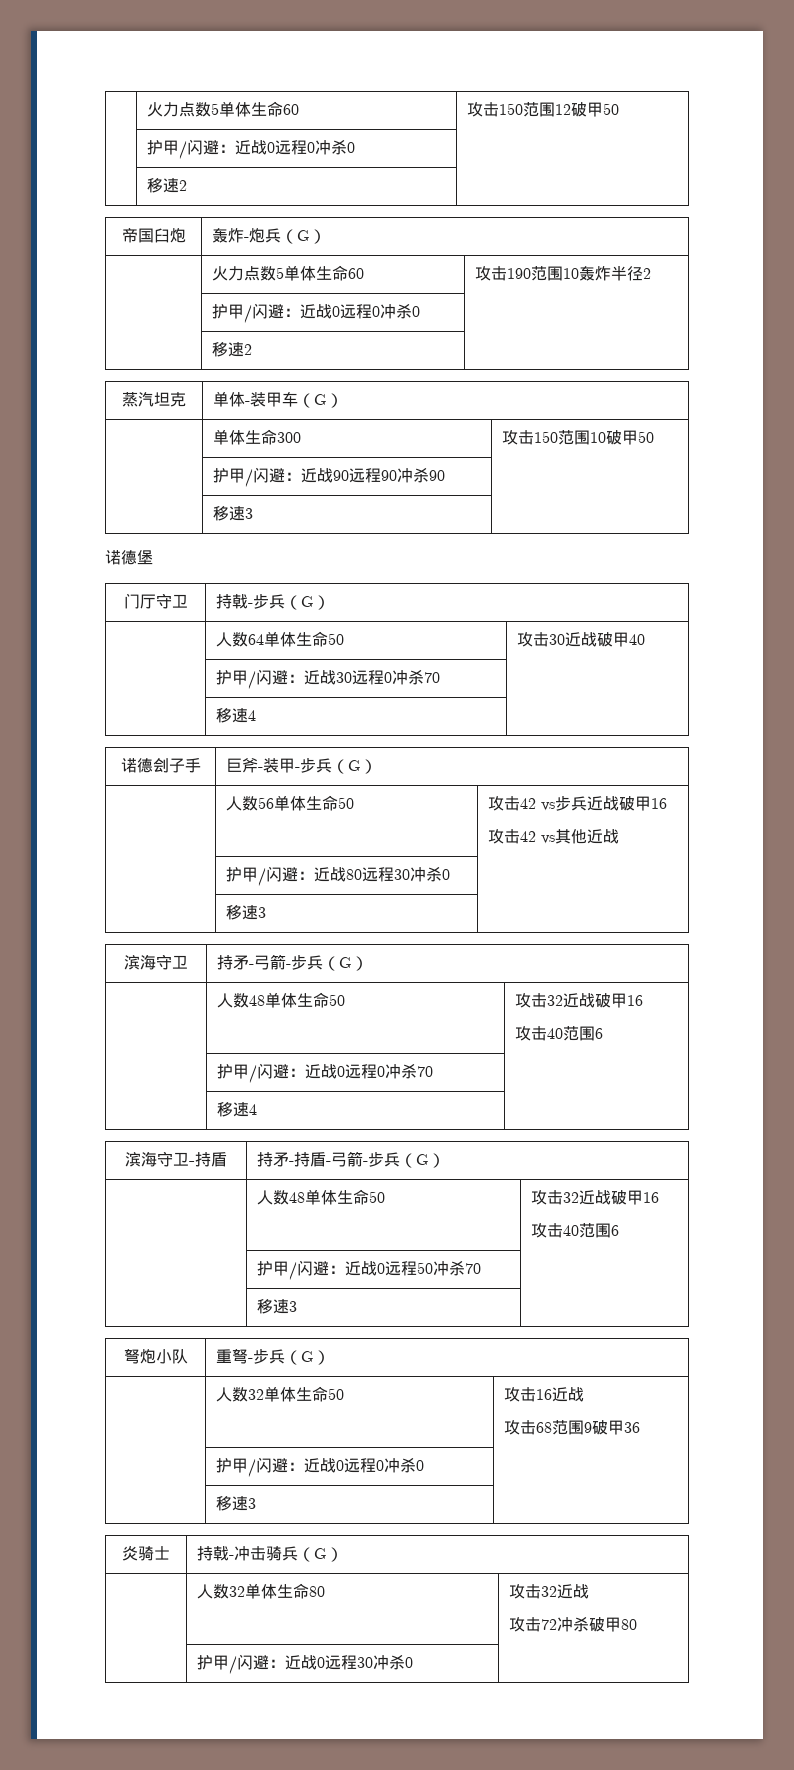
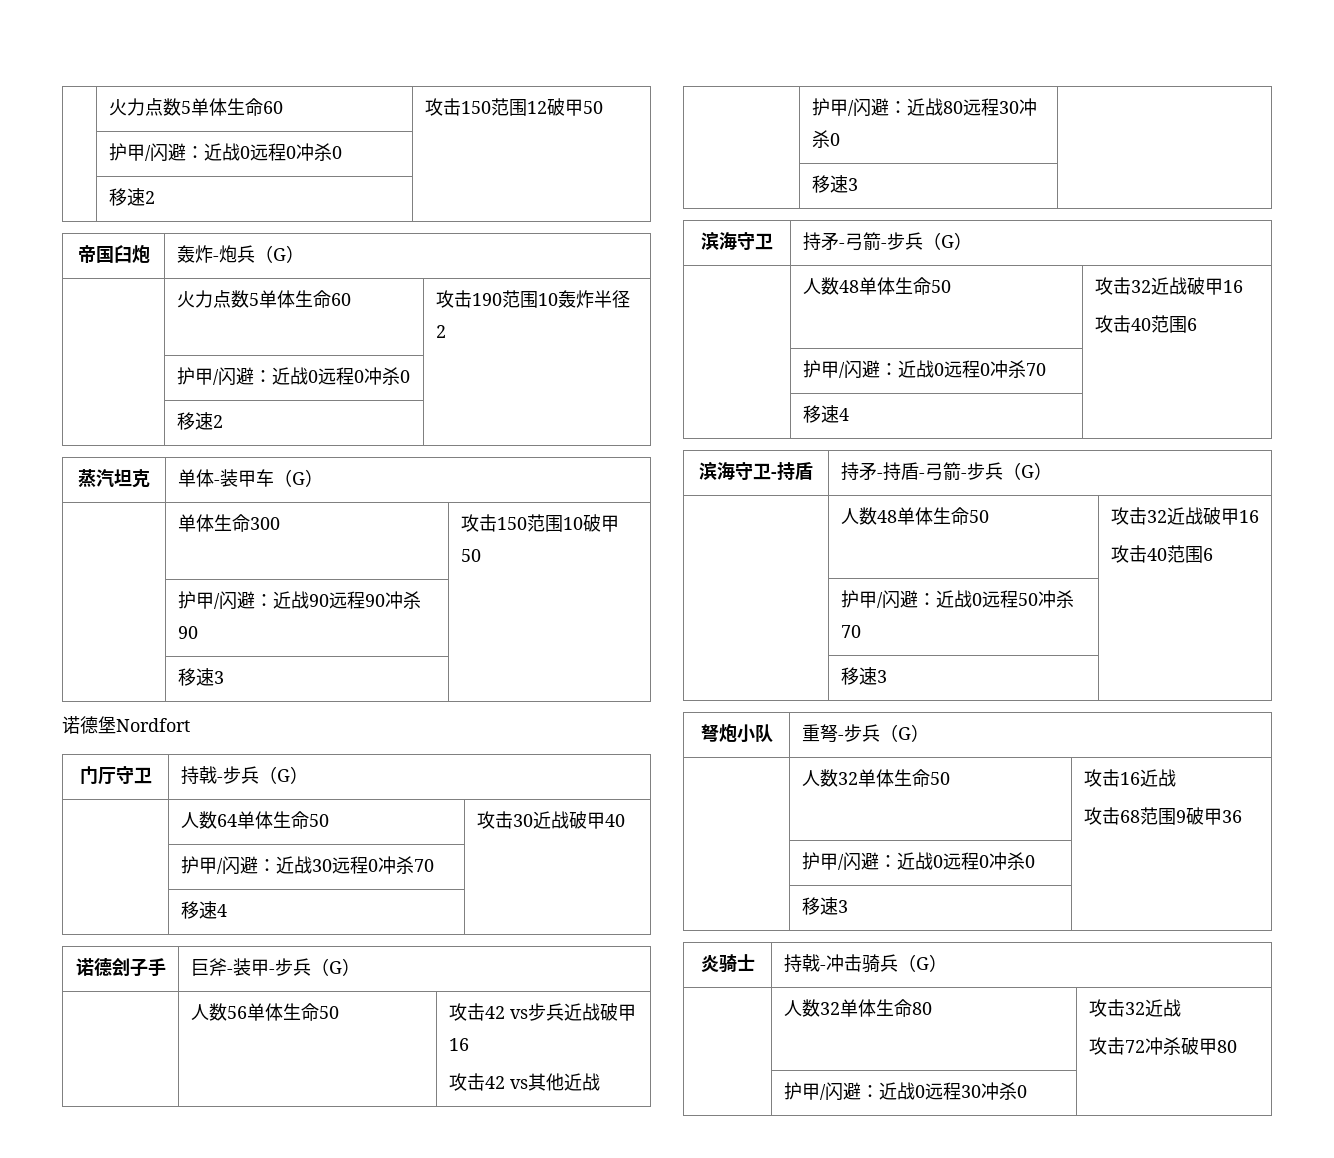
- 诺德堡
+ 诺德堡Nordfort

